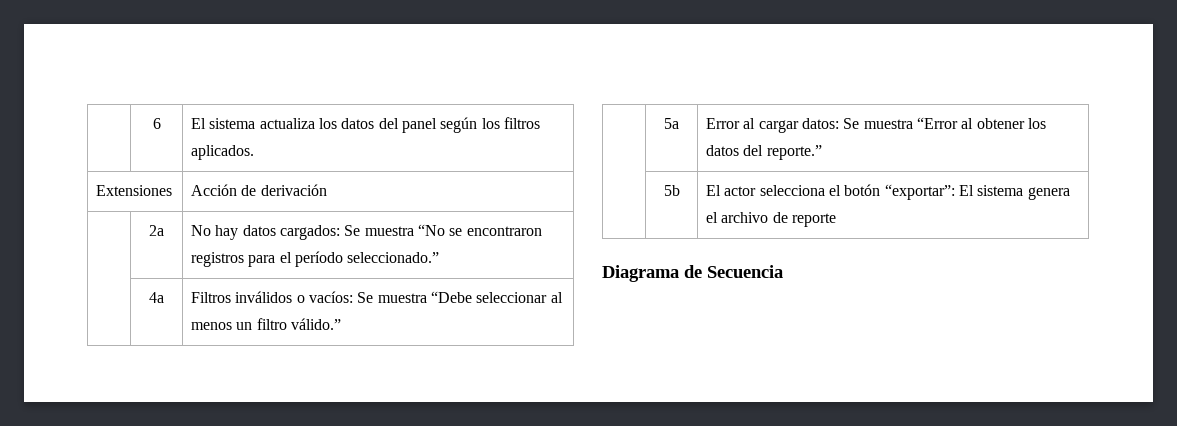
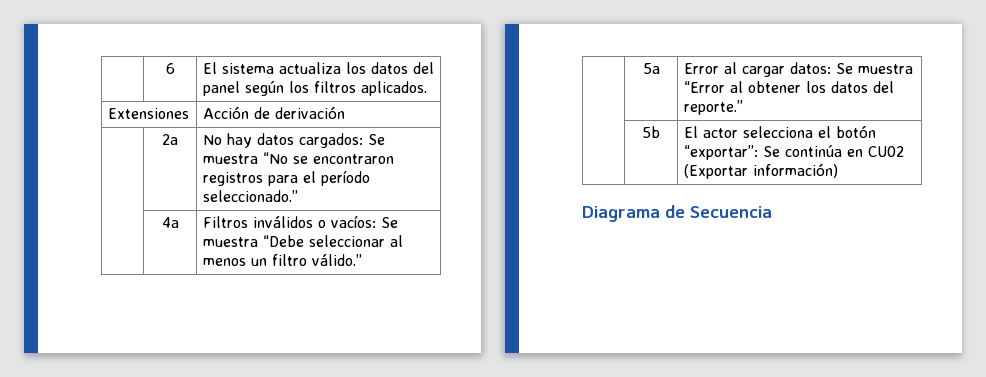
- | 5b | El actor selecciona el botón “exportar”: El sistema genera el archivo de reporte
+ | 5b | El actor selecciona el botón “exportar”: Se continúa en CU02 (Exportar información)

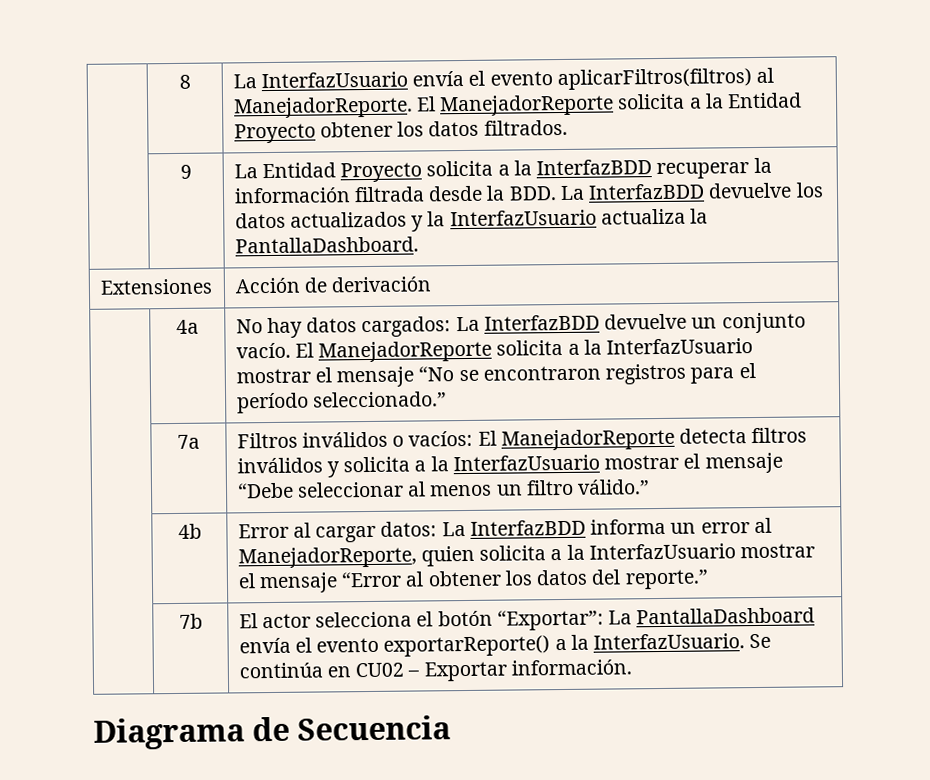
- | 6 | El sistema actualiza los datos del panel según los filtros aplicados.
+ | 8 | La InterfazUsuario envía el evento aplicarFiltros(filtros) al ManejadorReporte. El ManejadorReporte solicita a la Entidad Proyecto obtener los datos filtrados.
+ | 9 | La Entidad Proyecto solicita a la InterfazBDD recuperar la información filtrada desde la BDD. La InterfazBDD devuelve los datos actualizados y la InterfazUsuario actualiza la PantallaDashboard.
- | 2a | No hay datos cargados: Se muestra “No se encontraron registros para el período seleccionado.”
+ | 4a | No hay datos cargados: La InterfazBDD devuelve un conjunto vacío. El ManejadorReporte solicita a la InterfazUsuario mostrar el mensaje “No se encontraron registros para el período seleccionado.”
- | 4a | Filtros inválidos o vacíos: Se muestra “Debe seleccionar al menos un filtro válido.”
+ | 7a | Filtros inválidos o vacíos: El ManejadorReporte detecta filtros inválidos y solicita a la InterfazUsuario mostrar el mensaje “Debe seleccionar al menos un filtro válido.”
- | 5a | Error al cargar datos: Se muestra “Error al obtener los datos del reporte.”
+ | 4b | Error al cargar datos: La InterfazBDD informa un error al ManejadorReporte, quien solicita a la InterfazUsuario mostrar el mensaje “Error al obtener los datos del reporte.”
- | 5b | El actor selecciona el botón “exportar”: Se continúa en CU02 (Exportar información)
+ | 7b | El actor selecciona el botón “Exportar”: La PantallaDashboard envía el evento exportarReporte() a la InterfazUsuario. Se continúa en CU02 – Exportar información.

